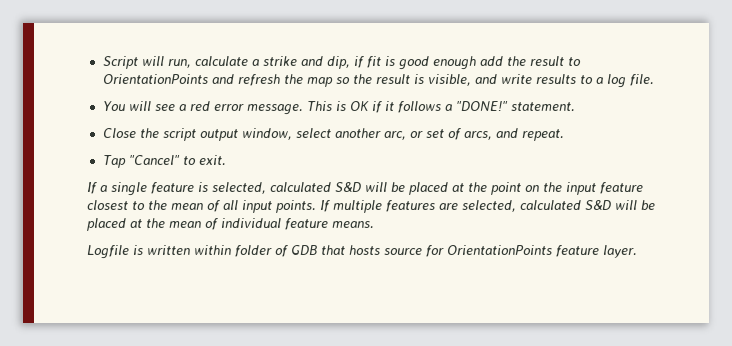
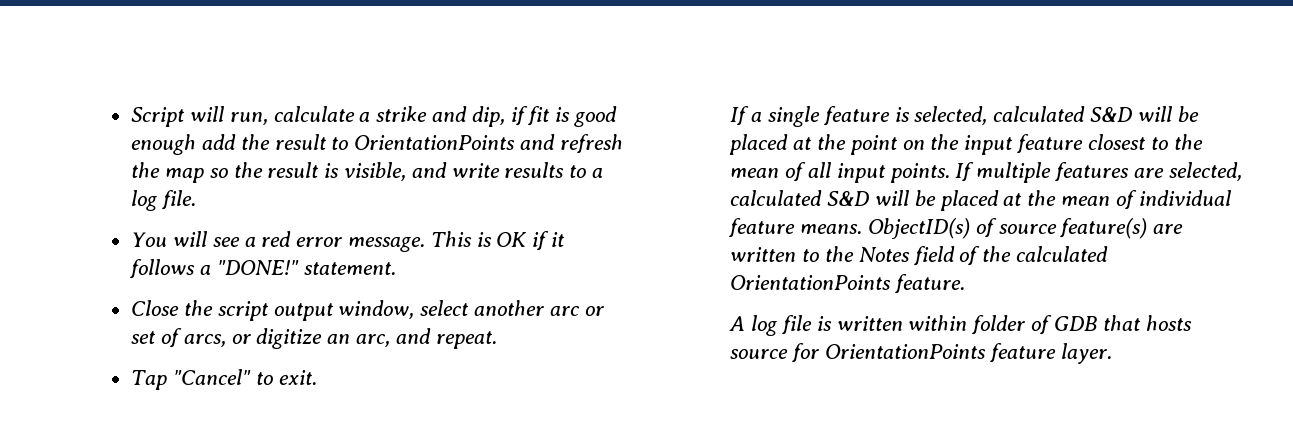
- Close the script output window, select another arc, or set of arcs, and repeat.
+ Close the script output window, select another arc or set of arcs, or digitize an arc, and repeat.
- If multiple features are selected, calculated S&D will be placed at the mean of individual feature means.
- Logfile is written within folder of GDB that hosts source for OrientationPoints feature layer.
+ If multiple features are selected, calculated S&D will be placed at the mean of individual feature means. ObjectID(s) of source feature(s) are written to the Notes field of the calculated OrientationPoints feature.
+ A log file is written within folder of GDB that hosts source for OrientationPoints feature layer.

